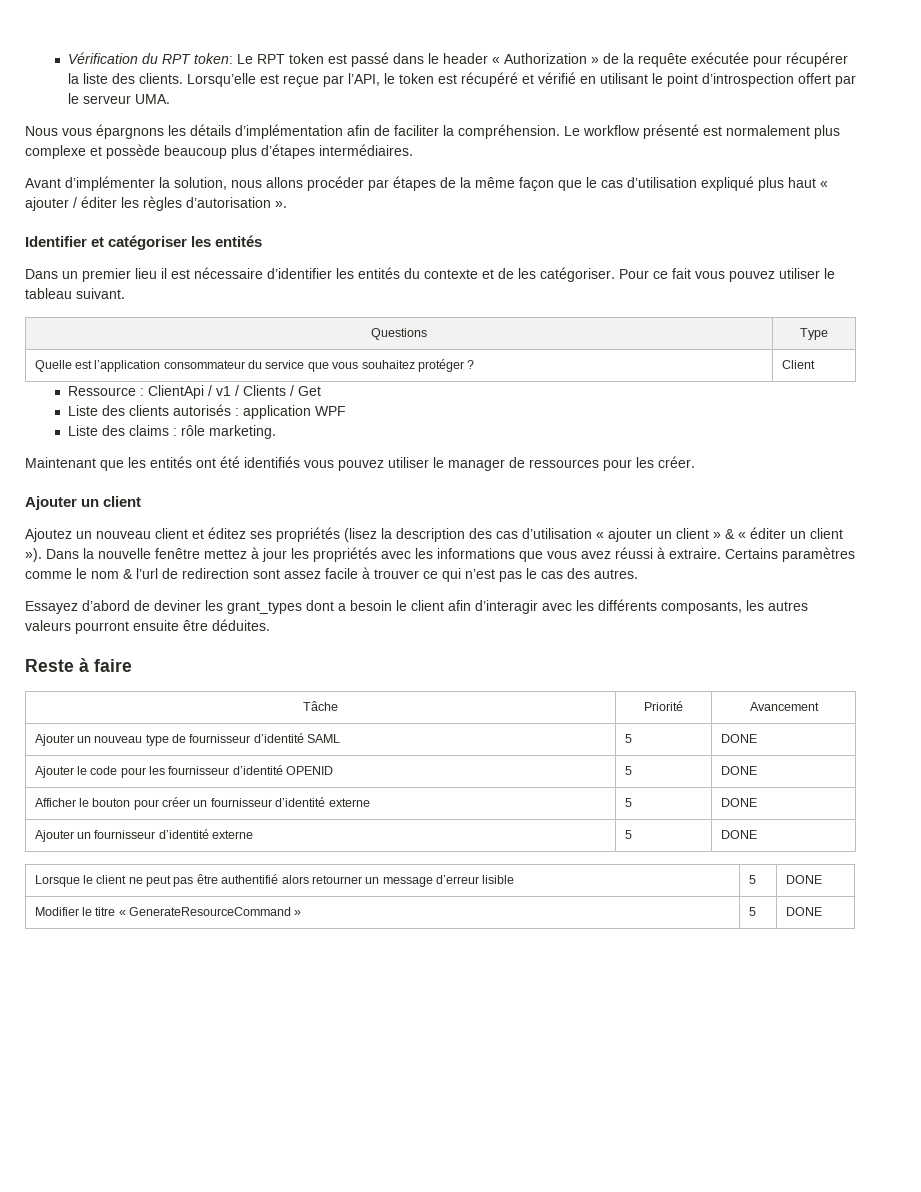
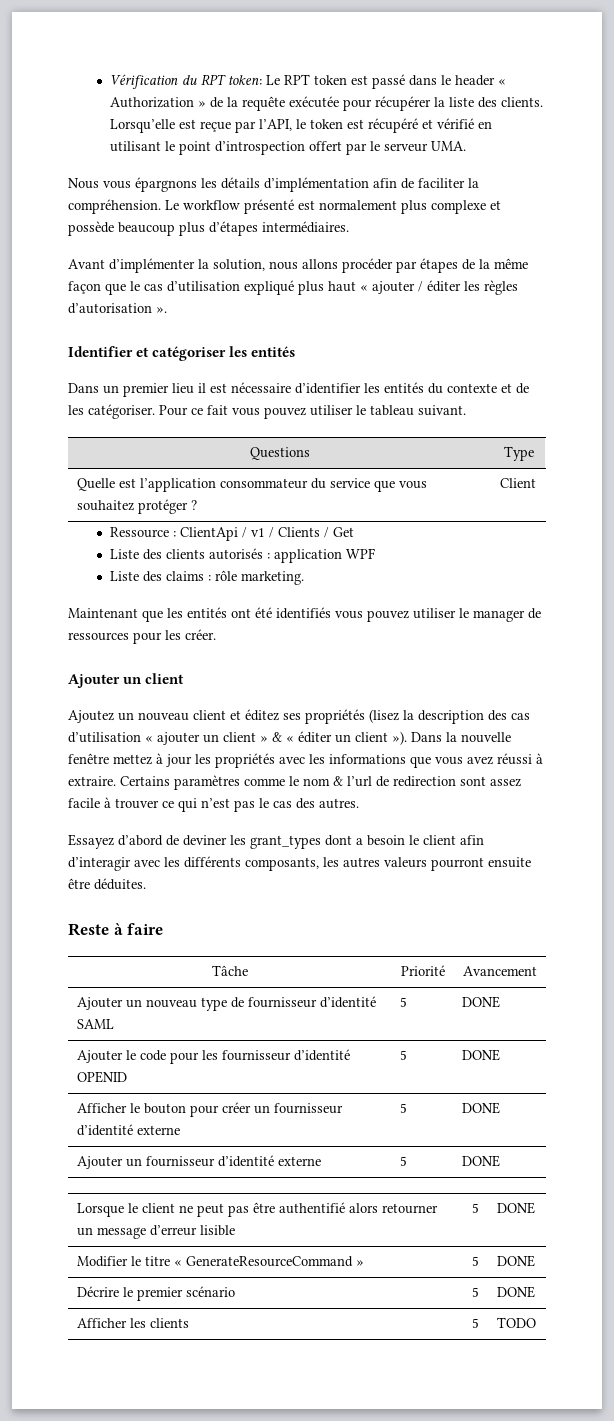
+ Décrire le premier scénario | 5 | DONE
+ Afficher les clients | 5 | TODO

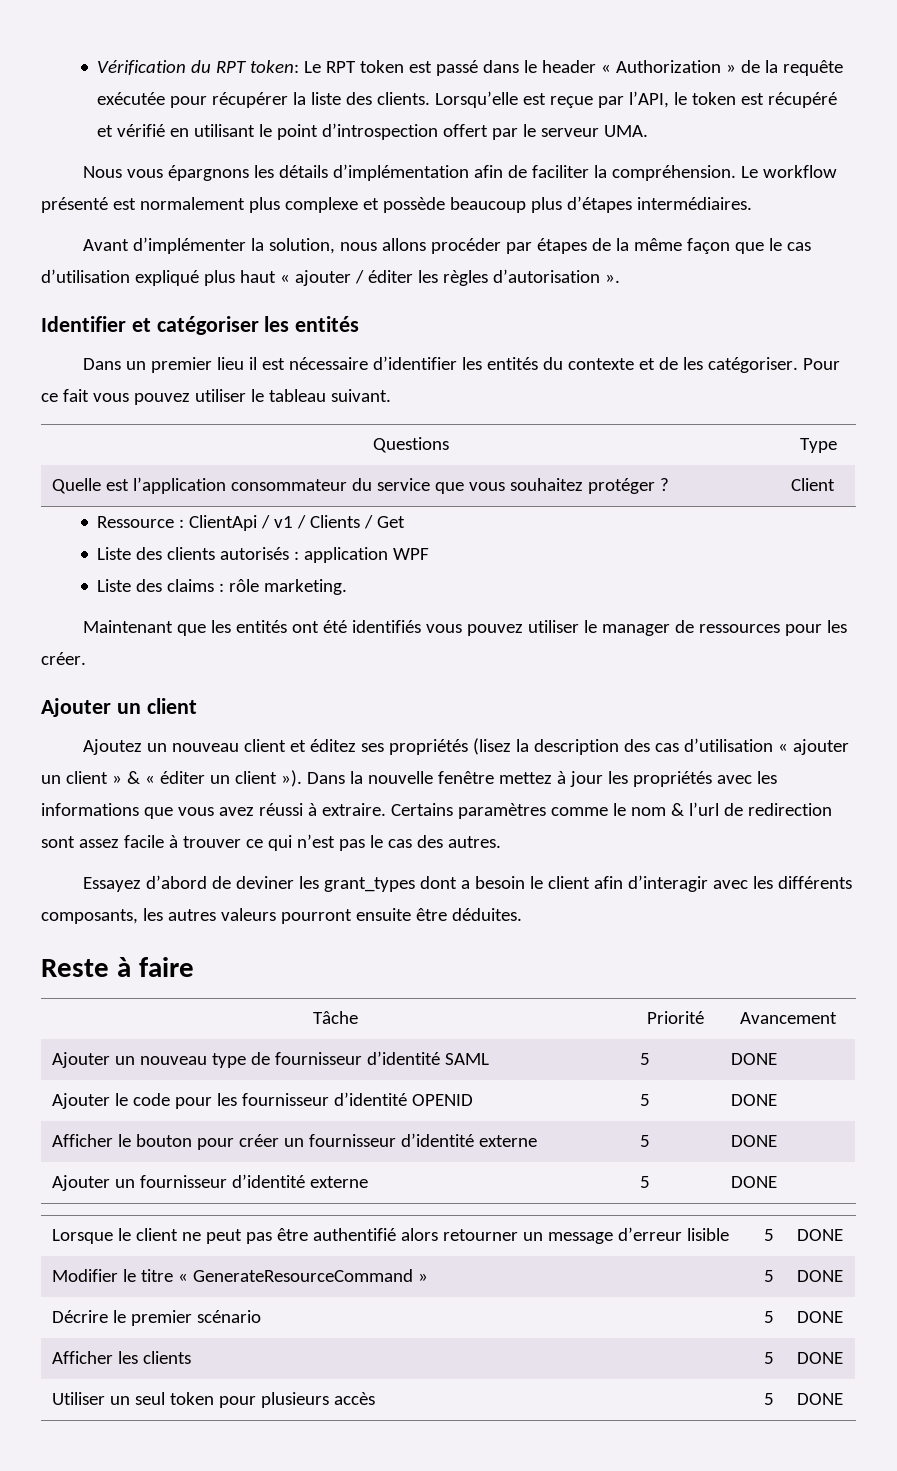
- Afficher les clients | 5 | TODO
+ Afficher les clients | 5 | DONE
+ Utiliser un seul token pour plusieurs accès | 5 | DONE

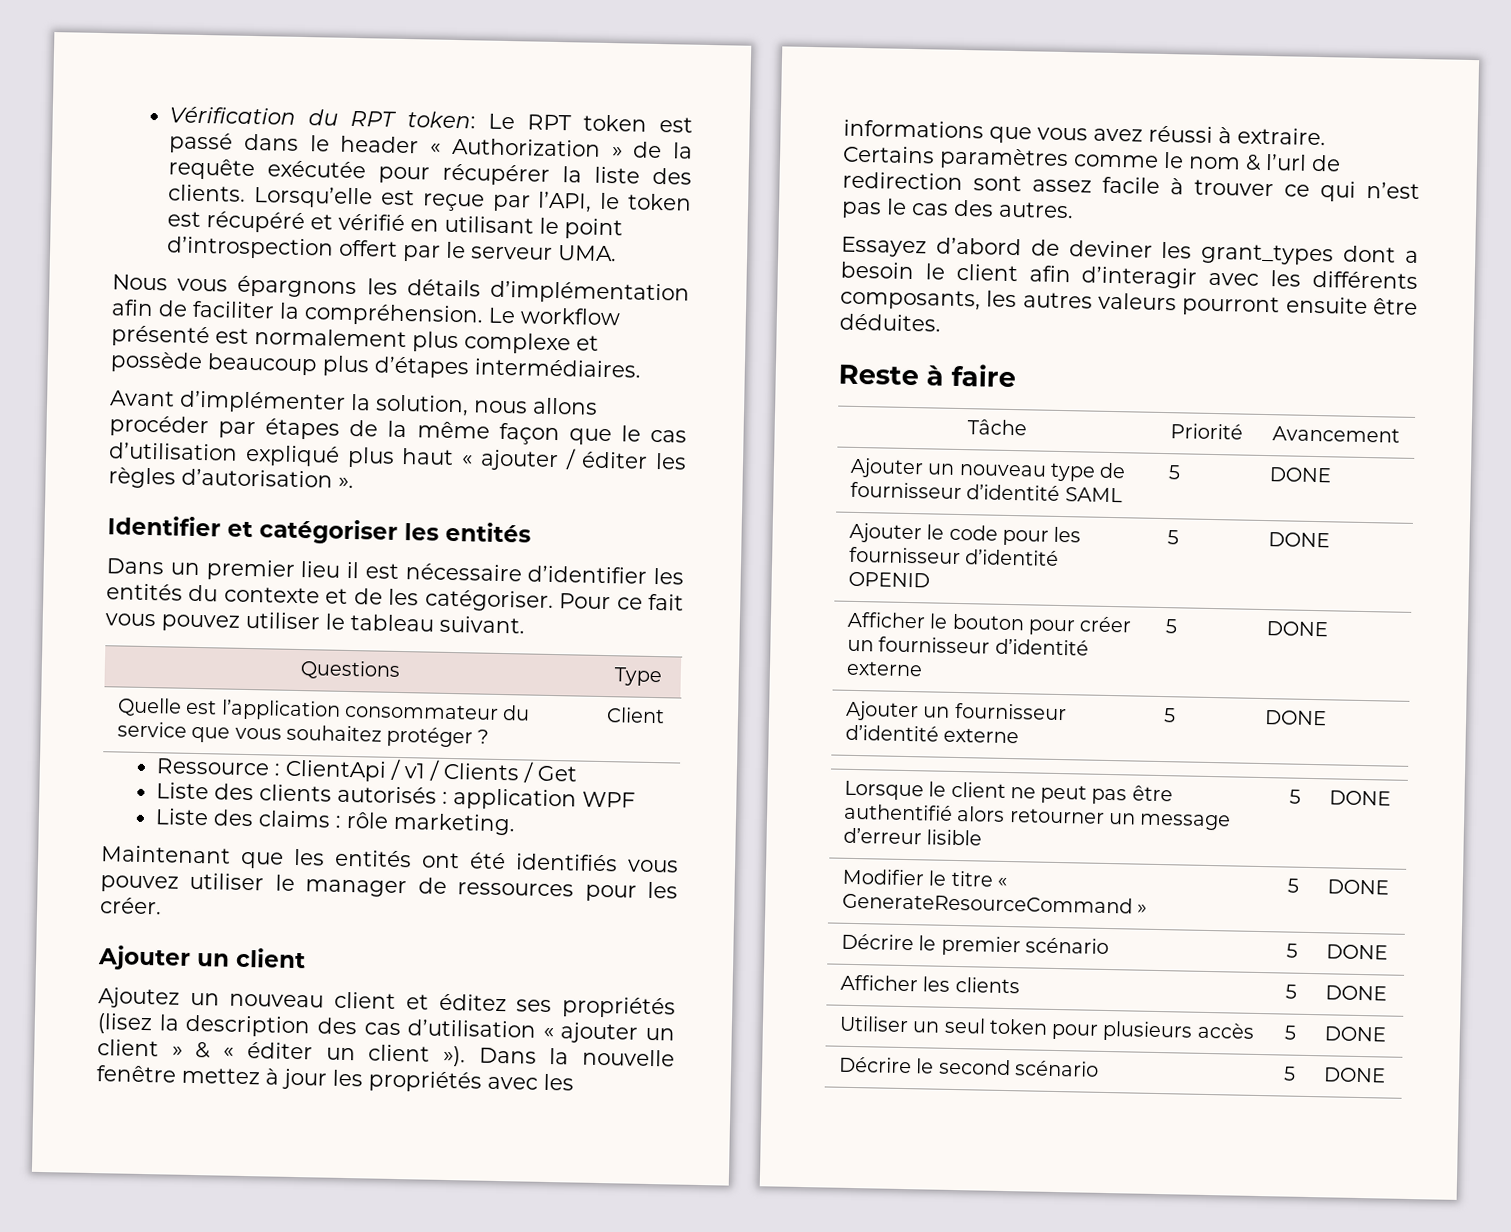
+ Décrire le second scénario | 5 | DONE

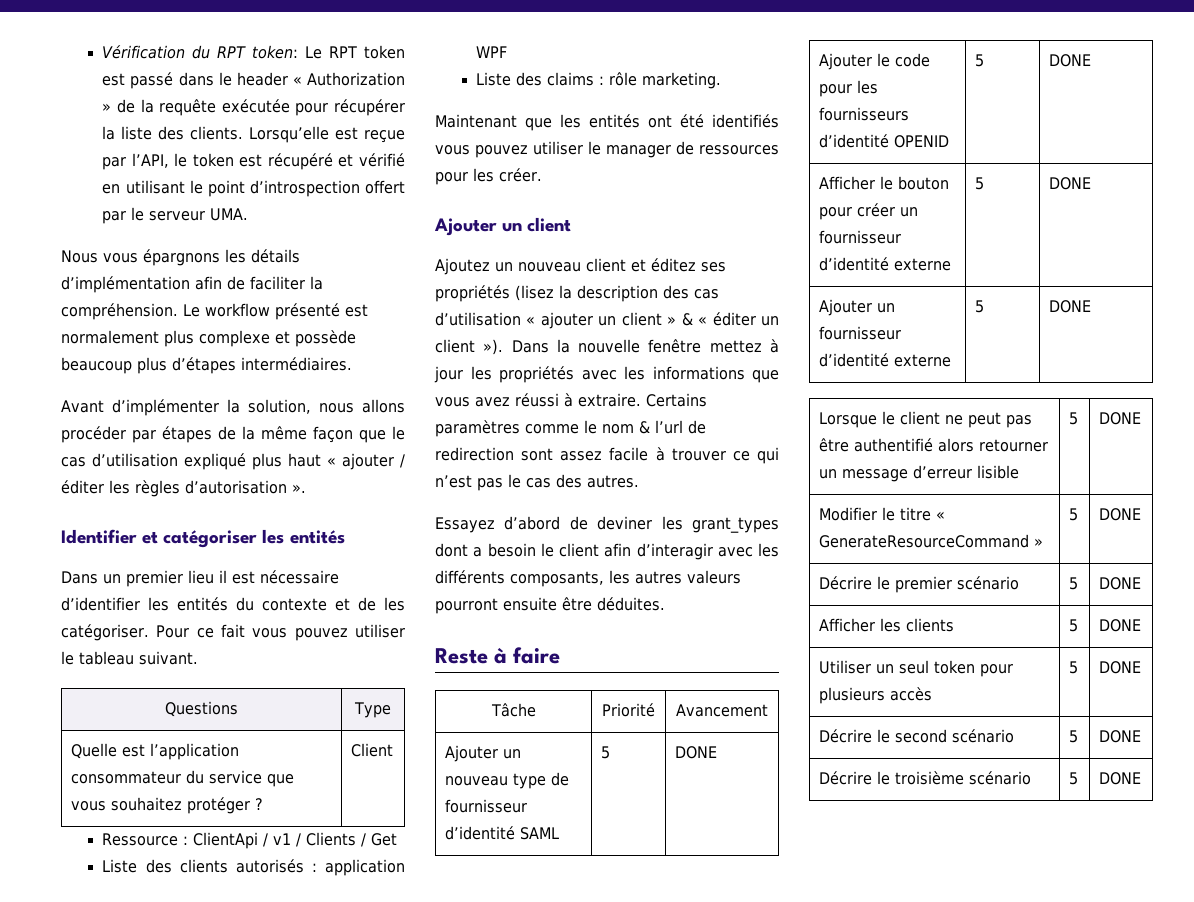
- Ajouter le code pour les fournisseur d’identité OPENID | 5 | DONE
+ Ajouter le code pour les fournisseurs d’identité OPENID | 5 | DONE
+ Décrire le troisième scénario | 5 | DONE

